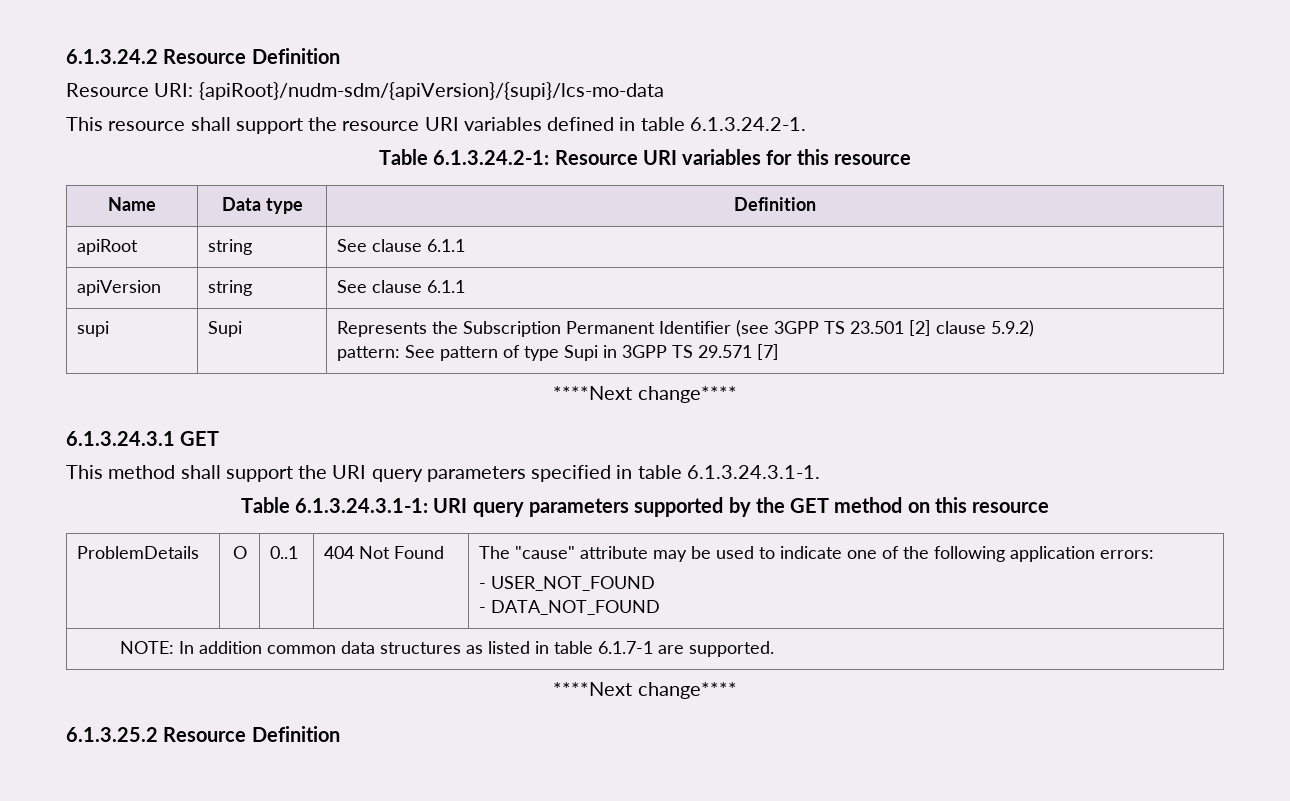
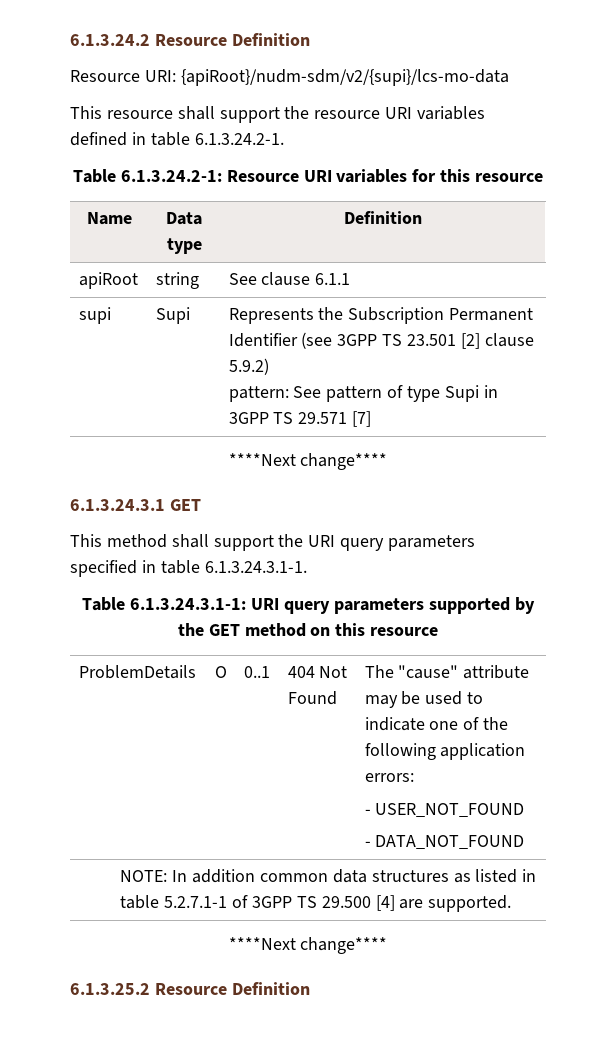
- Resource URI: {apiRoot}/nudm-sdm/{apiVersion}/{supi}/lcs-mo-data
+ Resource URI: {apiRoot}/nudm-sdm/v2/{supi}/lcs-mo-data
- apiVersion | string | See clause 6.1.1
- NOTE: In addition common data structures as listed in table 6.1.7-1 are supported.
+ NOTE: In addition common data structures as listed in table 5.2.7.1-1 of 3GPP TS 29.500 [4] are supported.

